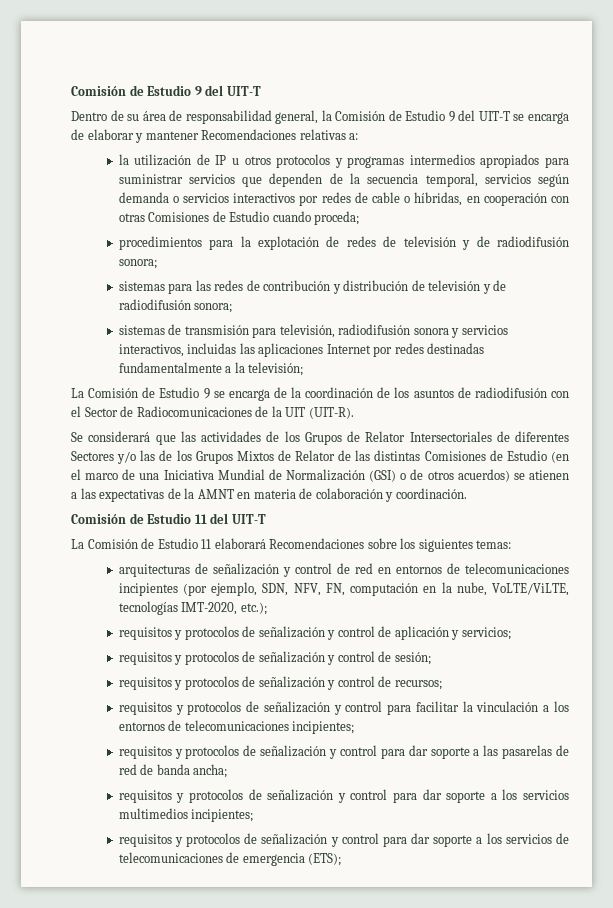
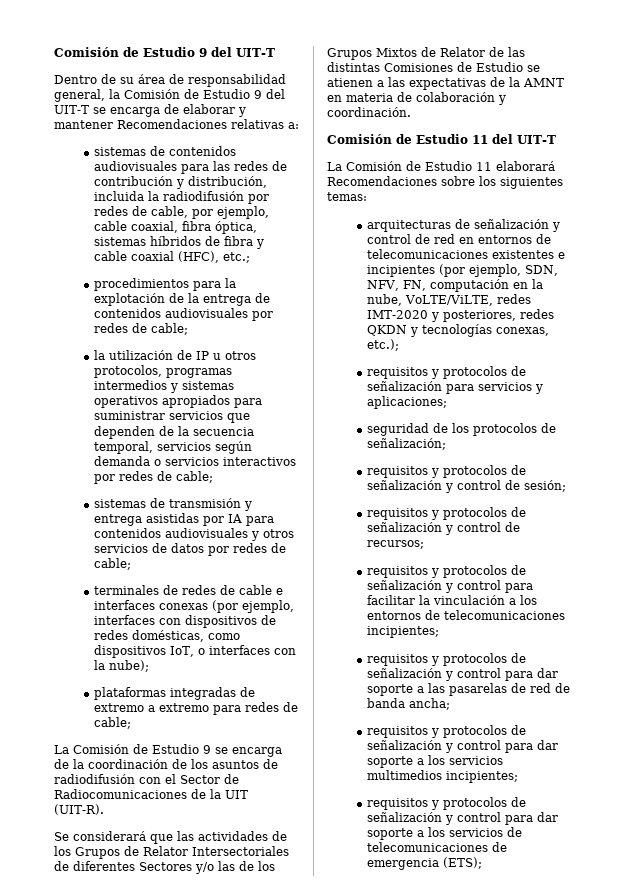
+ sistemas de contenidos audiovisuales para las redes de contribución y distribución, incluida la radiodifusión por redes de cable, por ejemplo, cable coaxial, fibra óptica, sistemas híbridos de fibra y cable coaxial (HFC), etc.;
+ procedimientos para la explotación de la entrega de contenidos audiovisuales por redes de cable;
- la utilización de IP u otros protocolos y programas intermedios apropiados para suministrar servicios que dependen de la secuencia temporal, servicios según demanda o servicios interactivos por redes de cable o híbridas, en cooperación con otras Comisiones de Estudio cuando proceda;
- procedimientos para la explotación de redes de televisión y de radiodifusión sonora;
- sistemas para las redes de contribución y distribución de televisión y de radiodifusión sonora;
- sistemas de transmisión para televisión, radiodifusión sonora y servicios interactivos, incluidas las aplicaciones Internet por redes destinadas fundamentalmente a la televisión;
+ la utilización de IP u otros protocolos, programas intermedios y sistemas operativos apropiados para suministrar servicios que dependen de la secuencia temporal, servicios según demanda o servicios interactivos por redes de cable;
+ sistemas de transmisión y entrega asistidas por IA para contenidos audiovisuales y otros servicios de datos por redes de cable;
+ terminales de redes de cable e interfaces conexas (por ejemplo, interfaces con dispositivos de redes domésticas, como dispositivos IoT, o interfaces con la nube);
+ plataformas integradas de extremo a extremo para redes de cable;
- Se considerará que las actividades de los Grupos de Relator Intersectoriales de diferentes Sectores y/o las de los Grupos Mixtos de Relator de las distintas Comisiones de Estudio (en el marco de una Iniciativa Mundial de Normalización (GSI) o de otros acuerdos) se atienen a las expectativas de la AMNT en materia de colaboración y coordinación.
+ Se considerará que las actividades de los Grupos de Relator Intersectoriales de diferentes Sectores y/o las de los Grupos Mixtos de Relator de las distintas Comisiones de Estudio se atienen a las expectativas de la AMNT en materia de colaboración y coordinación.
- arquitecturas de señalización y control de red en entornos de telecomunicaciones incipientes (por ejemplo, SDN, NFV, FN, computación en la nube, VoLTE/ViLTE, tecnologías IMT-2020, etc.);
+ arquitecturas de señalización y control de red en entornos de telecomunicaciones existentes e incipientes (por ejemplo, SDN, NFV, FN, computación en la nube, VoLTE/ViLTE, redes IMT-2020 y posteriores, redes QKDN y tecnologías conexas, etc.);
- requisitos y protocolos de señalización y control de aplicación y servicios;
+ requisitos y protocolos de señalización para servicios y aplicaciones;
+ seguridad de los protocolos de señalización;

